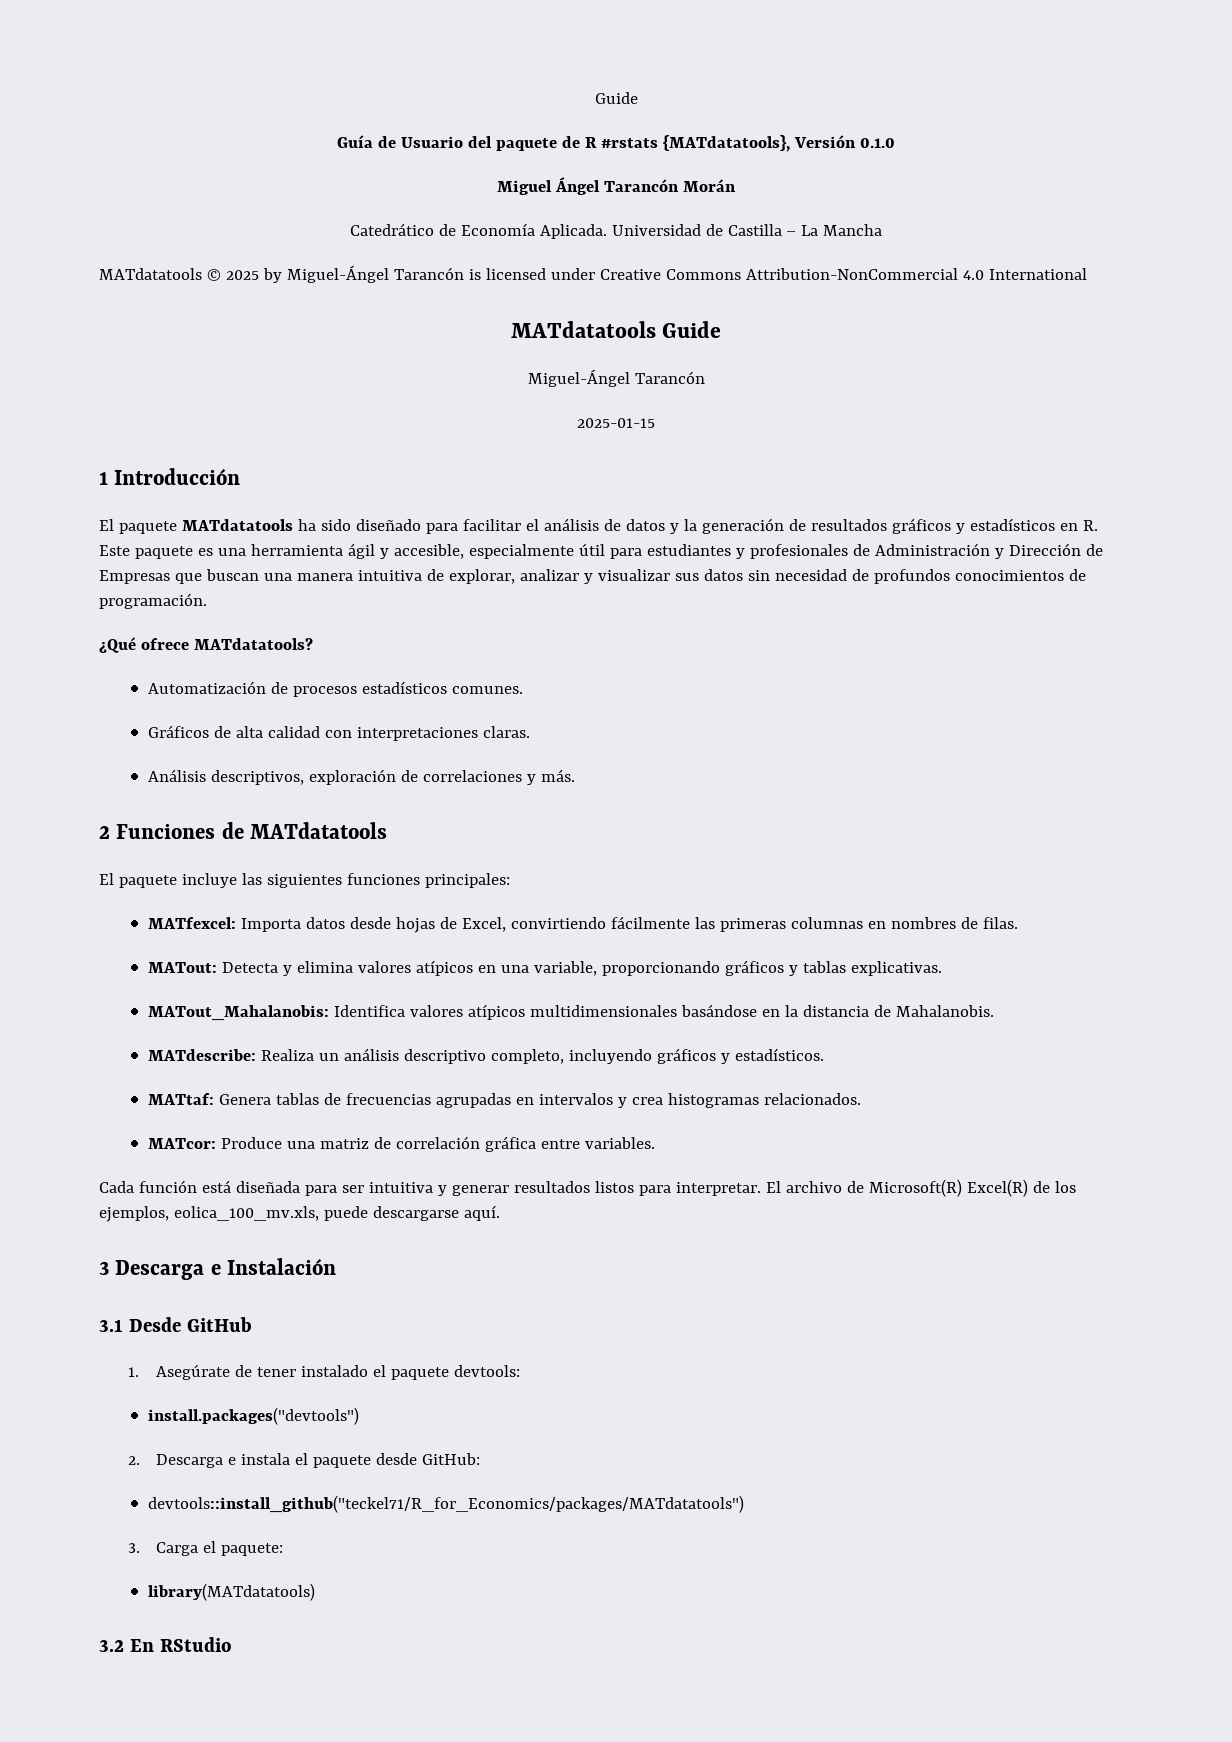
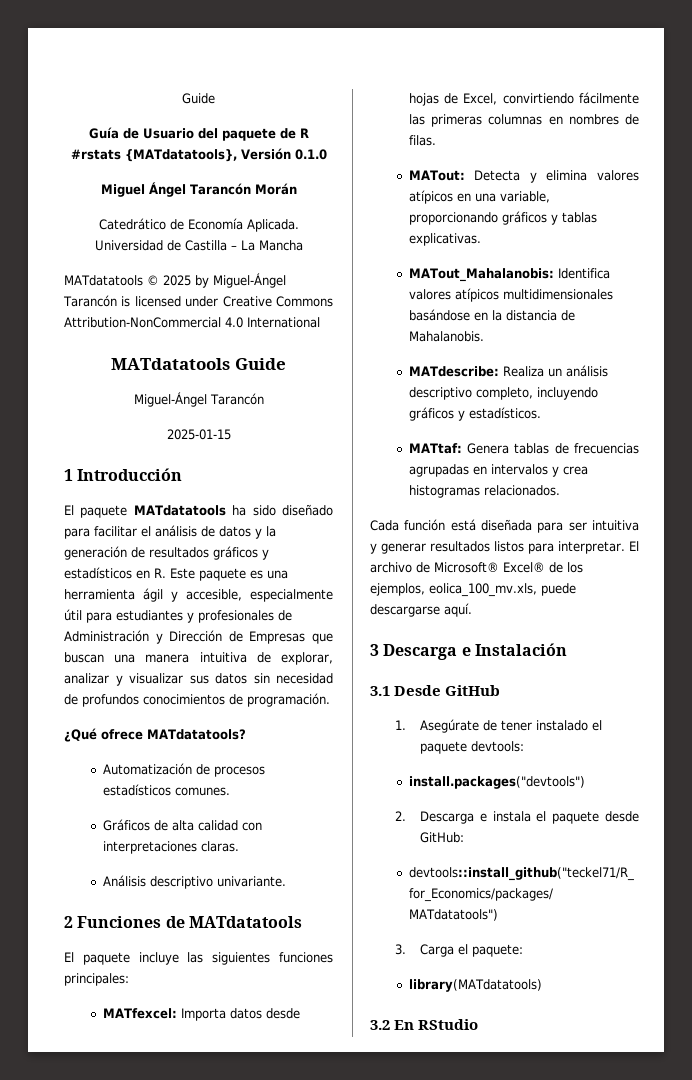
- Análisis descriptivos, exploración de correlaciones y más.
+ Análisis descriptivo univariante.
- MATcor: Produce una matriz de correlación gráfica entre variables.
- El archivo de Microsoft(R) Excel(R) de los ejemplos, eolica_100_mv.xls, puede descargarse aquí.
+ El archivo de Microsoft® Excel® de los ejemplos, eolica_100_mv.xls, puede descargarse aquí.

